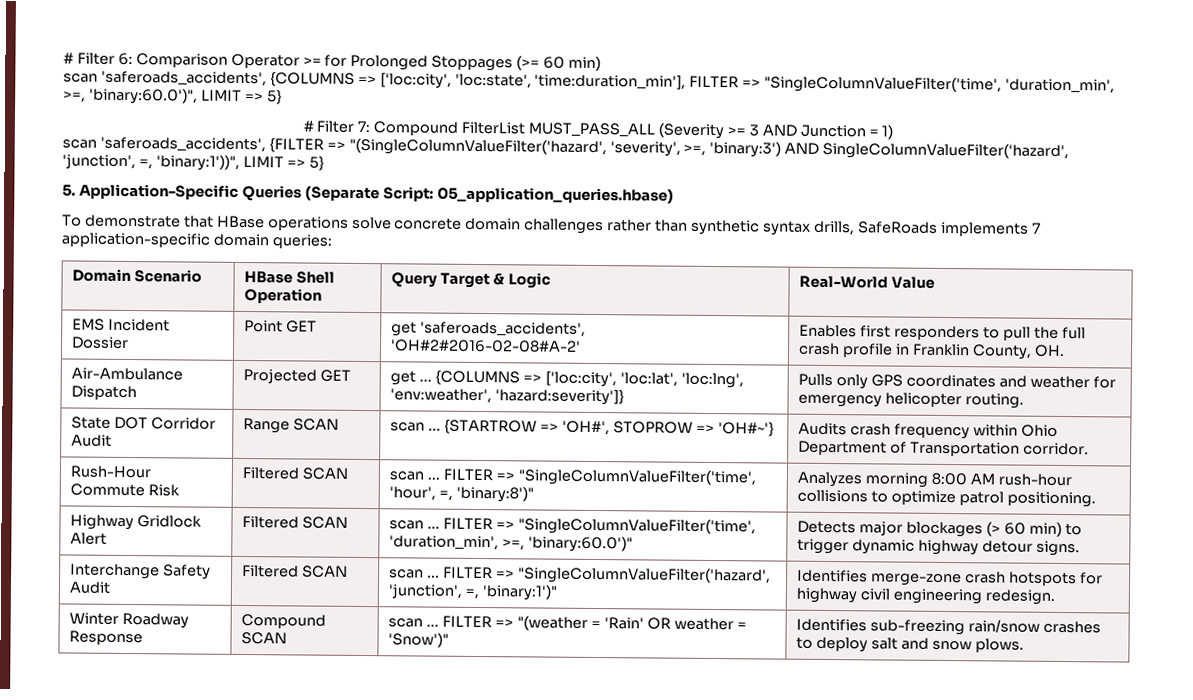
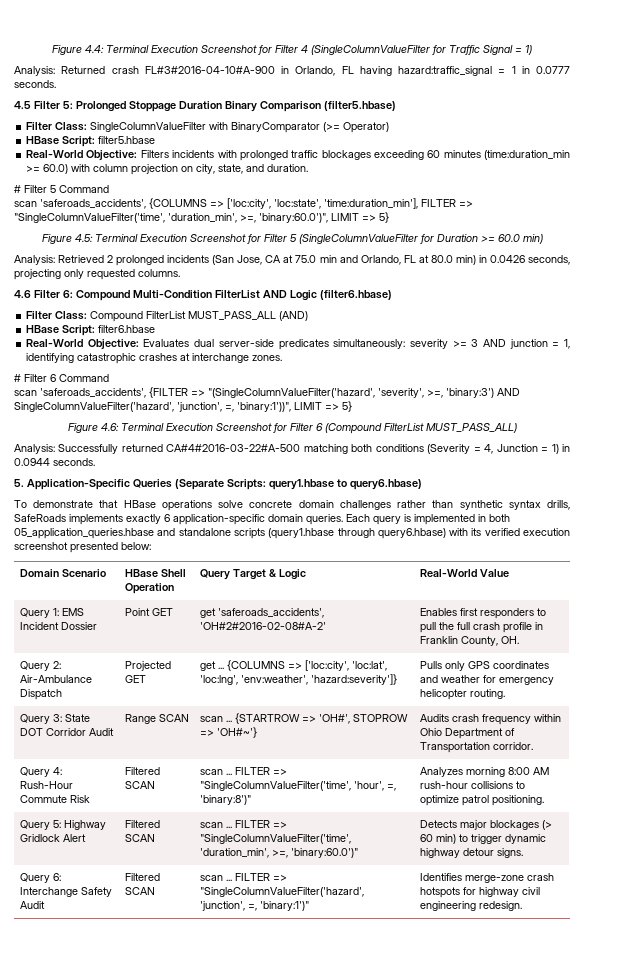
- # Filter 6: Comparison Operator >= for Prolonged Stoppages (>= 60 min)
+ Figure 4.4: Terminal Execution Screenshot for Filter 4 (SingleColumnValueFilter for Traffic Signal = 1)
+ Analysis: Returned crash FL#3#2016-04-10#A-900 in Orlando, FL having hazard:traffic_signal = 1 in 0.0777 seconds.
+ 4.5 Filter 5: Prolonged Stoppage Duration Binary Comparison (filter5.hbase)
+ Filter Class: SingleColumnValueFilter with BinaryComparator (>= Operator)
+ HBase Script: filter5.hbase
+ Real-World Objective: Filters incidents with prolonged traffic blockages exceeding 60 minutes (time:duration_min >= 60.0) with column projection on city, state, and duration.
+ # Filter 5 Command
- # Filter 7: Compound FilterList MUST_PASS_ALL (Severity >= 3 AND Junction = 1)
+ Figure 4.5: Terminal Execution Screenshot for Filter 5 (SingleColumnValueFilter for Duration >= 60.0 min)
+ Analysis: Retrieved 2 prolonged incidents (San Jose, CA at 75.0 min and Orlando, FL at 80.0 min) in 0.0426 seconds, projecting only requested columns.
+ 4.6 Filter 6: Compound Multi-Condition FilterList AND Logic (filter6.hbase)
+ Filter Class: Compound FilterList MUST_PASS_ALL (AND)
+ HBase Script: filter6.hbase
+ Real-World Objective: Evaluates dual server-side predicates simultaneously: severity >= 3 AND junction = 1, identifying catastrophic crashes at interchange zones.
+ # Filter 6 Command
+ Figure 4.6: Terminal Execution Screenshot for Filter 6 (Compound FilterList MUST_PASS_ALL)
+ Analysis: Successfully returned CA#4#2016-03-22#A-500 matching both conditions (Severity = 4, Junction = 1) in 0.0944 seconds.
- 5. Application-Specific Queries (Separate Script: 05_application_queries.hbase)
+ 5. Application-Specific Queries (Separate Scripts: query1.hbase to query6.hbase)
- To demonstrate that HBase operations solve concrete domain challenges rather than synthetic syntax drills, SafeRoads implements 7 application-specific domain queries:
+ To demonstrate that HBase operations solve concrete domain challenges rather than synthetic syntax drills, SafeRoads implements exactly 6 application-specific domain queries. Each query is implemented in both 05_application_queries.hbase and standalone scripts (query1.hbase through query6.hbase) with its verified execution screenshot presented below:
- EMS Incident Dossier | Point GET | get 'saferoads_accidents', 'OH#2#2016-02-08#A-2' | Enables first responders to pull the full crash profile in Franklin County, OH.
+ Query 1: EMS Incident Dossier | Point GET | get 'saferoads_accidents', 'OH#2#2016-02-08#A-2' | Enables first responders to pull the full crash profile in Franklin County, OH.
- Air-Ambulance Dispatch | Projected GET | get ... {COLUMNS => ['loc:city', 'loc:lat', 'loc:lng', 'env:weather', 'hazard:severity']} | Pulls only GPS coordinates and weather for emergency helicopter routing.
+ Query 2: Air-Ambulance Dispatch | Projected GET | get ... {COLUMNS => ['loc:city', 'loc:lat', 'loc:lng', 'env:weather', 'hazard:severity']} | Pulls only GPS coordinates and weather for emergency helicopter routing.
- State DOT Corridor Audit | Range SCAN | scan ... {STARTROW => 'OH#', STOPROW => 'OH#~'} | Audits crash frequency within Ohio Department of Transportation corridor.
+ Query 3: State DOT Corridor Audit | Range SCAN | scan ... {STARTROW => 'OH#', STOPROW => 'OH#~'} | Audits crash frequency within Ohio Department of Transportation corridor.
- Rush-Hour Commute Risk | Filtered SCAN | scan ... FILTER => "SingleColumnValueFilter('time', 'hour', =, 'binary:8')" | Analyzes morning 8:00 AM rush-hour collisions to optimize patrol positioning.
+ Query 4: Rush-Hour Commute Risk | Filtered SCAN | scan ... FILTER => "SingleColumnValueFilter('time', 'hour', =, 'binary:8')" | Analyzes morning 8:00 AM rush-hour collisions to optimize patrol positioning.
- Highway Gridlock Alert | Filtered SCAN | scan ... FILTER => "SingleColumnValueFilter('time', 'duration_min', >=, 'binary:60.0')" | Detects major blockages (> 60 min) to trigger dynamic highway detour signs.
+ Query 5: Highway Gridlock Alert | Filtered SCAN | scan ... FILTER => "SingleColumnValueFilter('time', 'duration_min', >=, 'binary:60.0')" | Detects major blockages (> 60 min) to trigger dynamic highway detour signs.
- Interchange Safety Audit | Filtered SCAN | scan ... FILTER => "SingleColumnValueFilter('hazard', 'junction', =, 'binary:1')" | Identifies merge-zone crash hotspots for highway civil engineering redesign.
+ Query 6: Interchange Safety Audit | Filtered SCAN | scan ... FILTER => "SingleColumnValueFilter('hazard', 'junction', =, 'binary:1')" | Identifies merge-zone crash hotspots for highway civil engineering redesign.
- Winter Roadway Response | Compound SCAN | scan ... FILTER => "(weather = 'Rain' OR weather = 'Snow')" | Identifies sub-freezing rain/snow crashes to deploy salt and snow plows.

